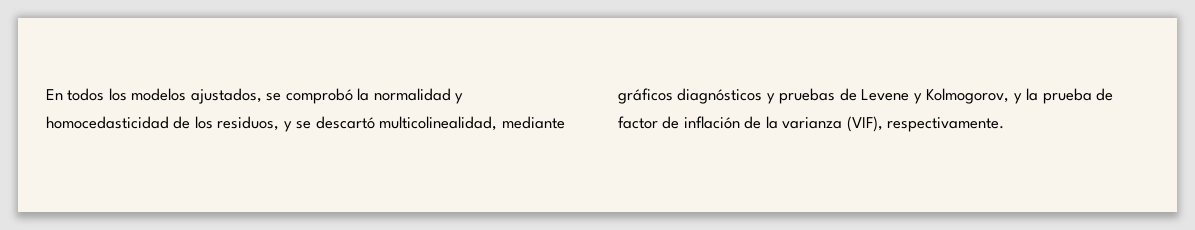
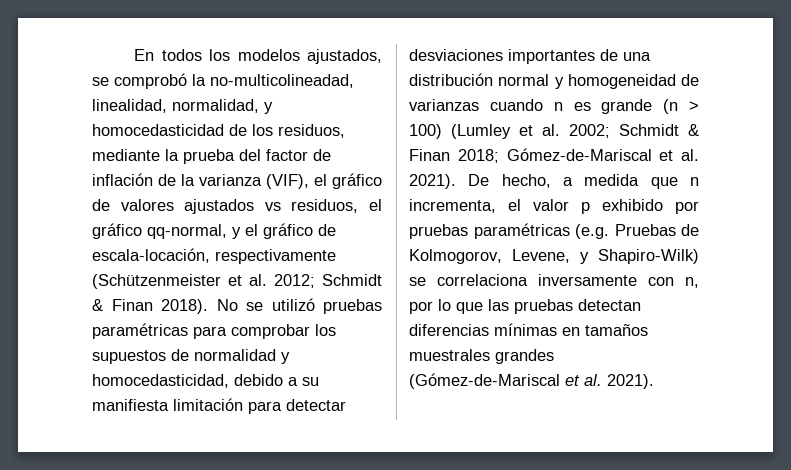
- En todos los modelos ajustados, se comprobó la normalidad y homocedasticidad de los residuos, y se descartó multicolinealidad, mediante gráficos diagnósticos y pruebas de Levene y Kolmogorov, y la prueba de factor de inflación de la varianza (VIF), respectivamente.
+ En todos los modelos ajustados, se comprobó la no-multicolineadad, linealidad, normalidad, y homocedasticidad de los residuos, mediante la prueba del factor de inflación de la varianza (VIF), el gráfico de valores ajustados vs residuos, el gráfico qq-normal, y el gráfico de escala-locación, respectivamente (Schützenmeister et al. 2012; Schmidt & Finan 2018). No se utilizó pruebas paramétricas para comprobar los supuestos de normalidad y homocedasticidad, debido a su manifiesta limitación para detectar desviaciones importantes de una distribución normal y homogeneidad de varianzas cuando n es grande (n > 100) (Lumley et al. 2002; Schmidt & Finan 2018; Gómez-de-Mariscal et al. 2021). De hecho, a medida que n incrementa, el valor p exhibido por pruebas paramétricas (e.g. Pruebas de Kolmogorov, Levene, y Shapiro-Wilk) se correlaciona inversamente con n, por lo que las pruebas detectan diferencias mínimas en tamaños muestrales grandes (Gómez-de-Mariscal et al. 2021).

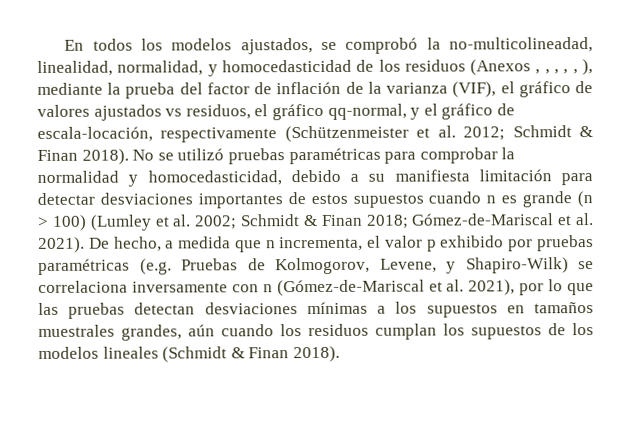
- En todos los modelos ajustados, se comprobó la no-multicolineadad, linealidad, normalidad, y homocedasticidad de los residuos, mediante la prueba del factor de inflación de la varianza (VIF), el gráfico de valores ajustados vs residuos, el gráfico qq-normal, y el gráfico de escala-locación, respectivamente (Schützenmeister et al. 2012; Schmidt & Finan 2018).
+ En todos los modelos ajustados, se comprobó la no-multicolineadad, linealidad, normalidad, y homocedasticidad de los residuos (Anexos , , , , , ), mediante la prueba del factor de inflación de la varianza (VIF), el gráfico de valores ajustados vs residuos, el gráfico qq-normal, y el gráfico de escala-locación, respectivamente (Schützenmeister et al. 2012; Schmidt & Finan 2018).
- No se utilizó pruebas paramétricas para comprobar los supuestos de normalidad y homocedasticidad, debido a su manifiesta limitación para detectar desviaciones importantes de una distribución normal y homogeneidad de varianzas cuando n es grande (n > 100) (Lumley et al. 2002; Schmidt & Finan 2018; Gómez-de-Mariscal et al. 2021).
+ No se utilizó pruebas paramétricas para comprobar la normalidad y homocedasticidad, debido a su manifiesta limitación para detectar desviaciones importantes de estos supuestos cuando n es grande (n > 100) (Lumley et al. 2002; Schmidt & Finan 2018; Gómez-de-Mariscal et al. 2021).
- De hecho, a medida que n incrementa, el valor p exhibido por pruebas paramétricas (e.g. Pruebas de Kolmogorov, Levene, y Shapiro-Wilk) se correlaciona inversamente con n, por lo que las pruebas detectan diferencias mínimas en tamaños muestrales grandes (Gómez-de-Mariscal et al. 2021).
+ De hecho, a medida que n incrementa, el valor p exhibido por pruebas paramétricas (e.g. Pruebas de Kolmogorov, Levene, y Shapiro-Wilk) se correlaciona inversamente con n (Gómez-de-Mariscal et al. 2021), por lo que las pruebas detectan desviaciones mínimas a los supuestos en tamaños muestrales grandes, aún cuando los residuos cumplan los supuestos de los modelos lineales (Schmidt & Finan 2018).

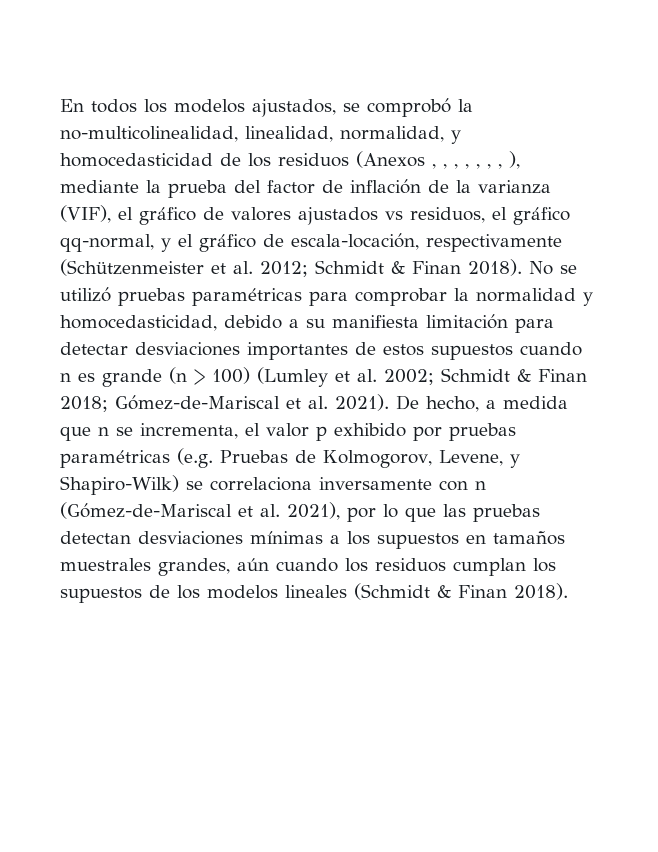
- En todos los modelos ajustados, se comprobó la no-multicolineadad, linealidad, normalidad, y homocedasticidad de los residuos (Anexos , , , , , ), mediante la prueba del factor de inflación de la varianza (VIF), el gráfico de valores ajustados vs residuos, el gráfico qq-normal, y el gráfico de escala-locación, respectivamente (Schützenmeister et al. 2012; Schmidt & Finan 2018).
+ En todos los modelos ajustados, se comprobó la no-multicolinealidad, linealidad, normalidad, y homocedasticidad de los residuos (Anexos , , , , , , , ), mediante la prueba del factor de inflación de la varianza (VIF), el gráfico de valores ajustados vs residuos, el gráfico qq-normal, y el gráfico de escala-locación, respectivamente (Schützenmeister et al. 2012; Schmidt & Finan 2018).
- De hecho, a medida que n incrementa, el valor p exhibido por pruebas paramétricas (e.g. Pruebas de Kolmogorov, Levene, y Shapiro-Wilk) se correlaciona inversamente con n (Gómez-de-Mariscal et al. 2021), por lo que las pruebas detectan desviaciones mínimas a los supuestos en tamaños muestrales grandes, aún cuando los residuos cumplan los supuestos de los modelos lineales (Schmidt & Finan 2018).
+ De hecho, a medida que n se incrementa, el valor p exhibido por pruebas paramétricas (e.g. Pruebas de Kolmogorov, Levene, y Shapiro-Wilk) se correlaciona inversamente con n (Gómez-de-Mariscal et al. 2021), por lo que las pruebas detectan desviaciones mínimas a los supuestos en tamaños muestrales grandes, aún cuando los residuos cumplan los supuestos de los modelos lineales (Schmidt & Finan 2018).

